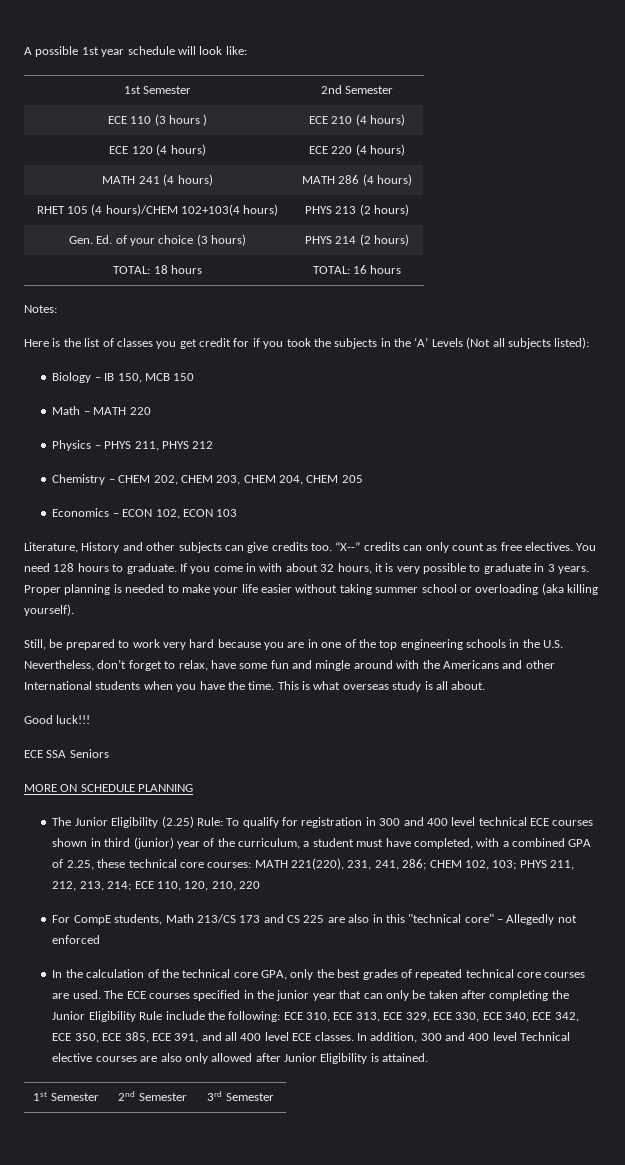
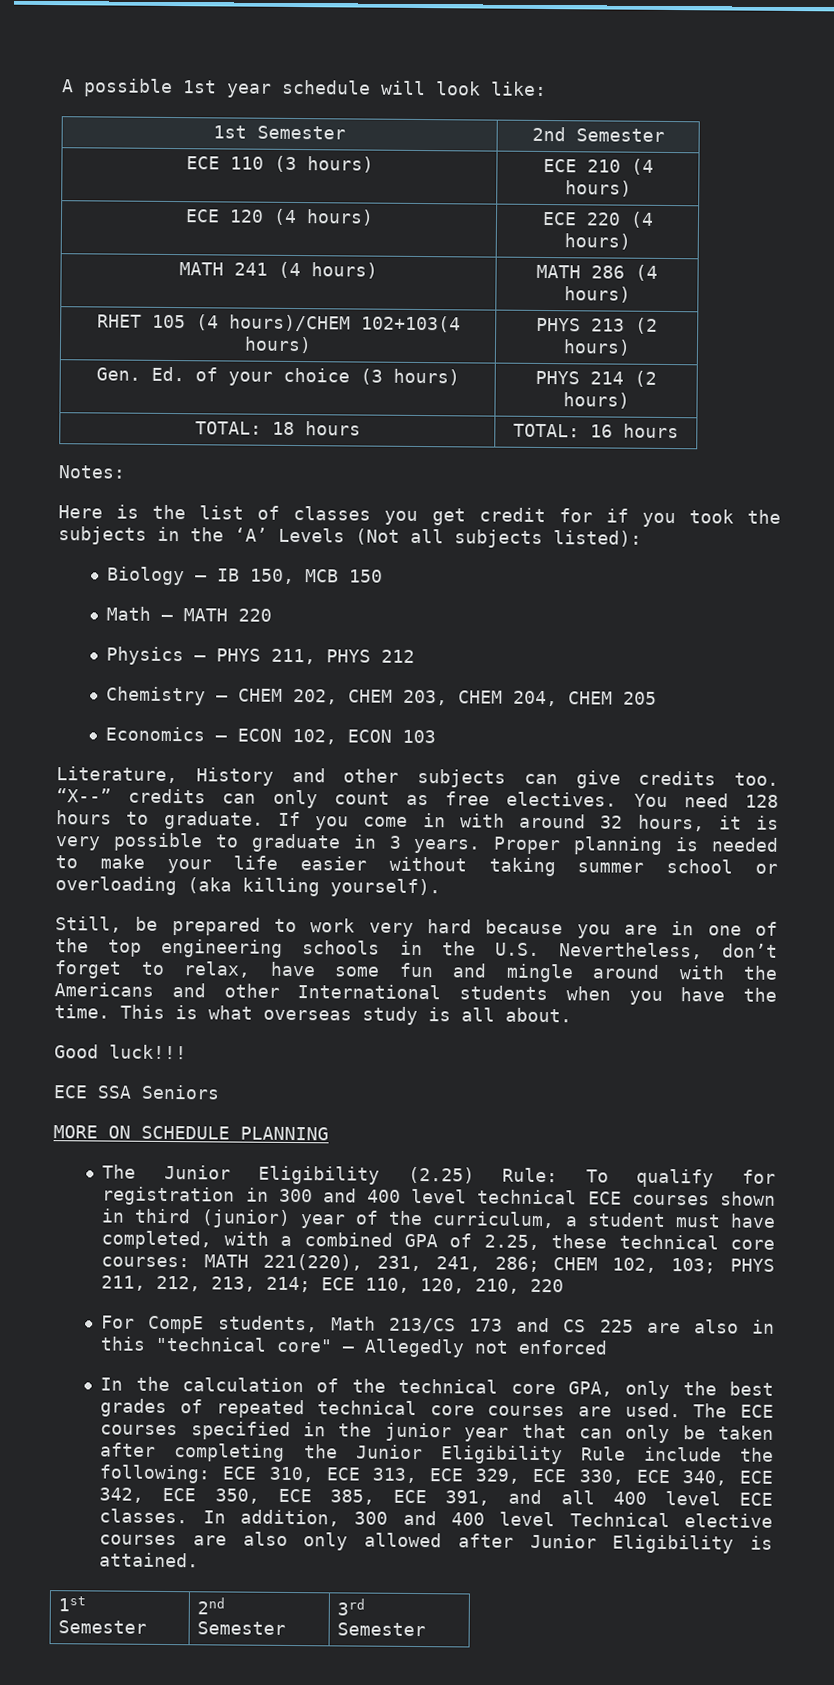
- ECE 110 (3 hours ) | ECE 210 (4 hours)
+ ECE 110 (3 hours) | ECE 210 (4 hours)
- If you come in with about 32 hours, it is very possible to graduate in 3 years.
+ If you come in with around 32 hours, it is very possible to graduate in 3 years.

